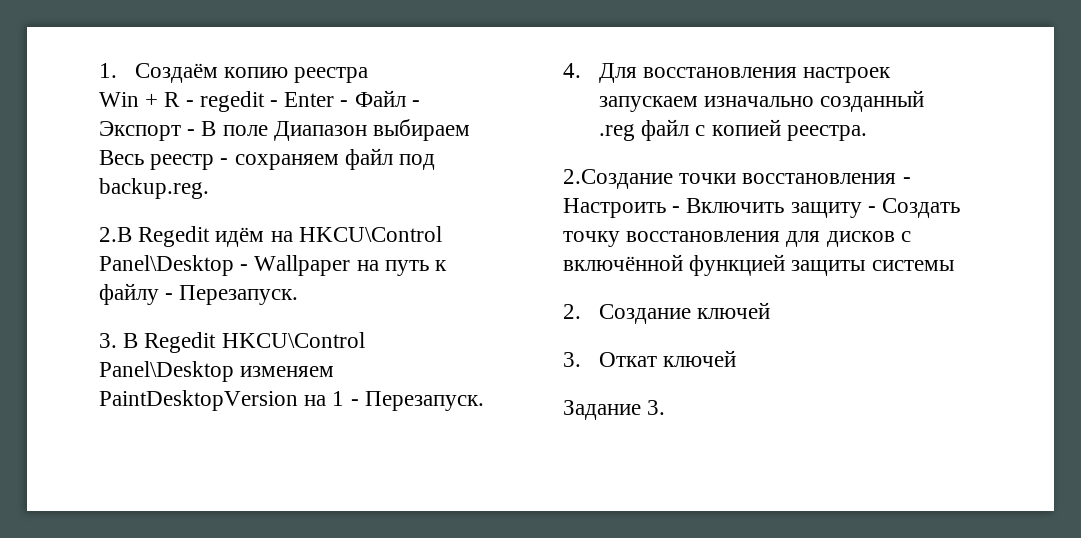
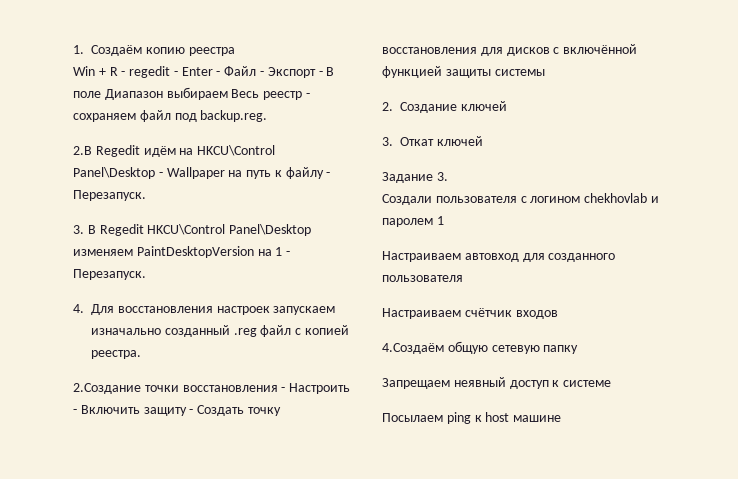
+ Создали пользователя с логином chekhovlab и паролем 1
+ Настраиваем автовход для созданного пользователя
+ Настраиваем счётчик входов
+ 4.Создаём общую сетевую папку
+ Запрещаем неявный доступ к системе
+ Посылаем ping к host машине

